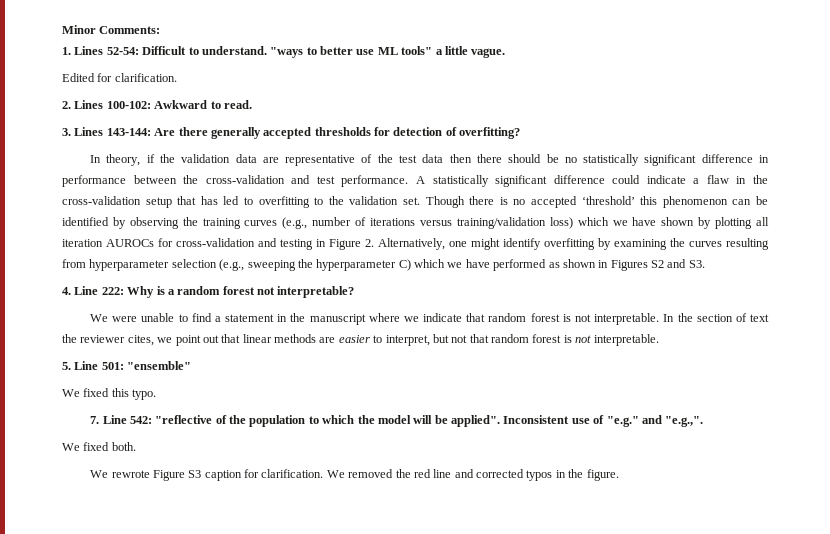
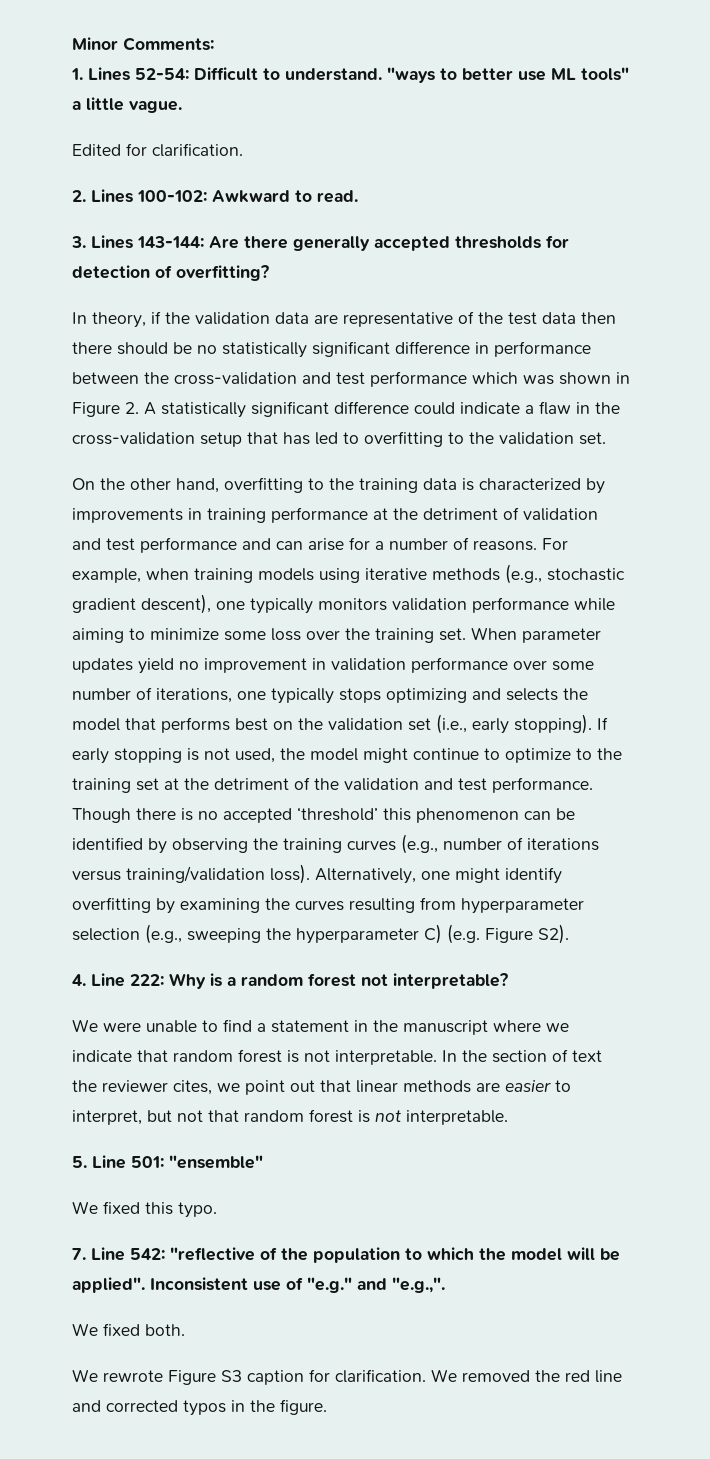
- In theory, if the validation data are representative of the test data then there should be no statistically significant difference in performance between the cross-validation and test performance. A statistically significant difference could indicate a flaw in the cross-validation setup that has led to overfitting to the validation set.
+ In theory, if the validation data are representative of the test data then there should be no statistically significant difference in performance between the cross-validation and test performance which was shown in Figure 2. A statistically significant difference could indicate a flaw in the cross-validation setup that has led to overfitting to the validation set.
+ On the other hand, overfitting to the training data is characterized by improvements in training performance at the detriment of validation and test performance and can arise for a number of reasons. For example, when training models using iterative methods (e.g., stochastic gradient descent), one typically monitors validation performance while aiming to minimize some loss over the training set. When parameter updates yield no improvement in validation performance over some number of iterations, one typically stops optimizing and selects the model that performs best on the validation set (i.e., early stopping). If early stopping is not used, the model might continue to optimize to the training set at the detriment of the validation and test performance.
- Though there is no accepted ‘threshold’ this phenomenon can be identified by observing the training curves (e.g., number of iterations versus training/validation loss) which we have shown by plotting all iteration AUROCs for cross-validation and testing in Figure 2. Alternatively, one might identify overfitting by examining the curves resulting from hyperparameter selection (e.g., sweeping the hyperparameter C) which we have performed as shown in Figures S2 and S3.
+ Though there is no accepted ‘threshold’ this phenomenon can be identified by observing the training curves (e.g., number of iterations versus training/validation loss). Alternatively, one might identify overfitting by examining the curves resulting from hyperparameter selection (e.g., sweeping the hyperparameter C) (e.g. Figure S2).

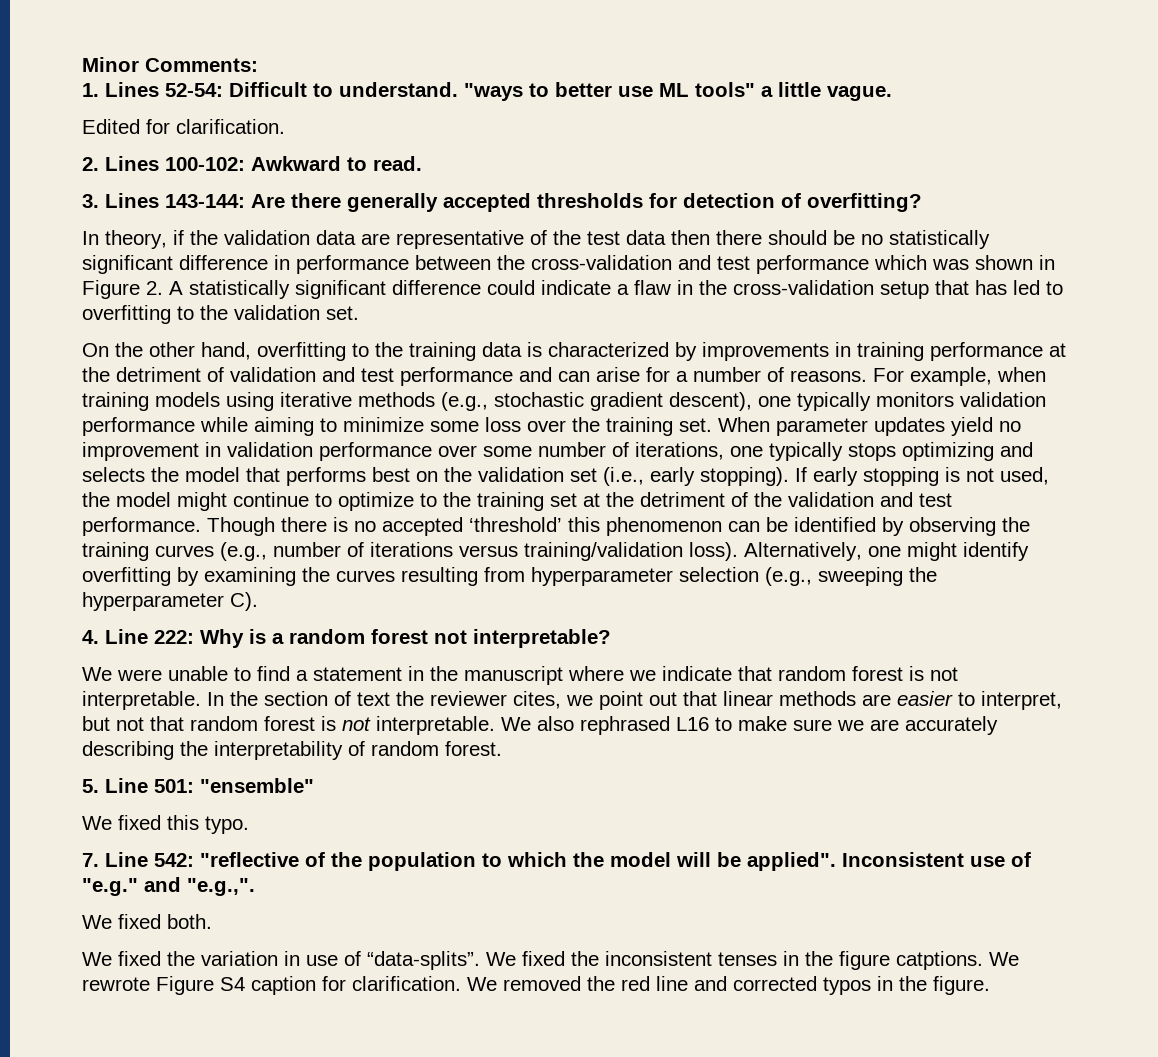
- Alternatively, one might identify overfitting by examining the curves resulting from hyperparameter selection (e.g., sweeping the hyperparameter C) (e.g. Figure S2).
+ Alternatively, one might identify overfitting by examining the curves resulting from hyperparameter selection (e.g., sweeping the hyperparameter C).
+ We also rephrased L16 to make sure we are accurately describing the interpretability of random forest.
- We rewrote Figure S3 caption for clarification.
+ We fixed the variation in use of “data-splits”. We fixed the inconsistent tenses in the figure catptions. We rewrote Figure S4 caption for clarification.

